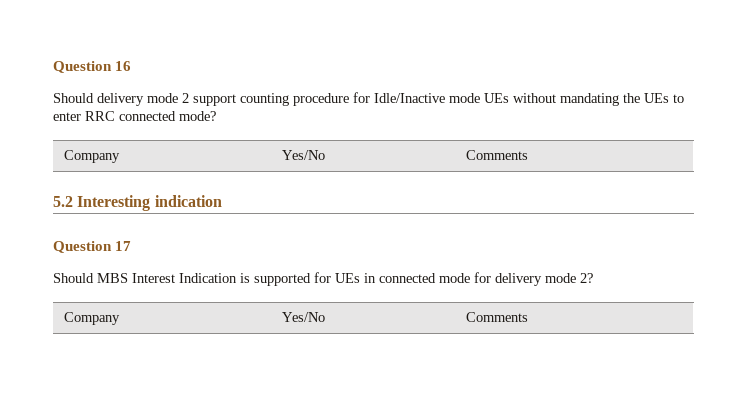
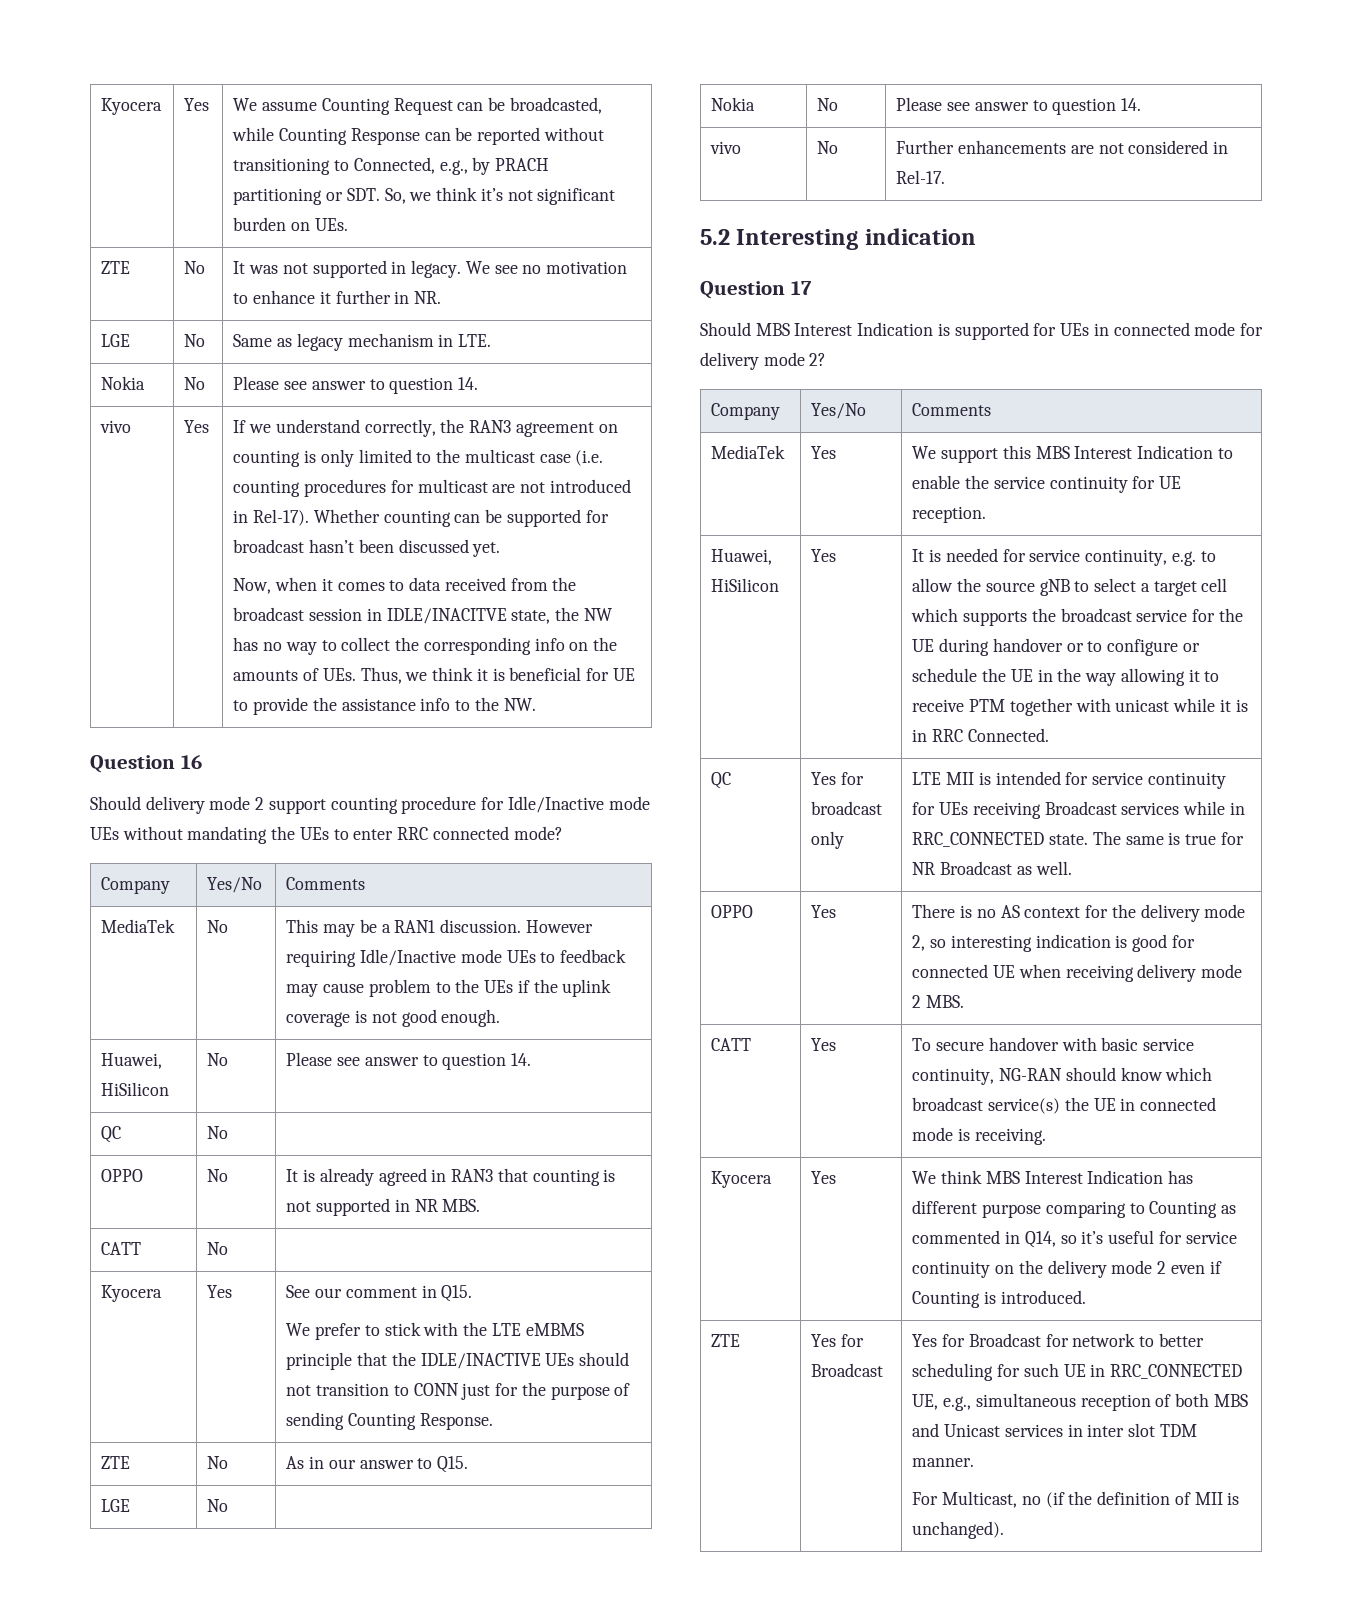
+ Kyocera | Yes | We assume Counting Request can be broadcasted, while Counting Response can be reported without transitioning to Connected, e.g., by PRACH partitioning or SDT. So, we think it’s not significant burden on UEs.
+ ZTE | No | It was not supported in legacy. We see no motivation to enhance it further in NR.
+ LGE | No | Same as legacy mechanism in LTE.
+ Nokia | No | Please see answer to question 14.
+ vivo | Yes | If we understand correctly, the RAN3 agreement on counting is only limited to the multicast case (i.e. counting procedures for multicast are not introduced in Rel-17). Whether counting can be supported for broadcast hasn’t been discussed yet.
+ Now, when it comes to data received from the broadcast session in IDLE/INACITVE state, the NW has no way to collect the corresponding info on the amounts of UEs. Thus, we think it is beneficial for UE to provide the assistance info to the NW.
+ MediaTek | No | This may be a RAN1 discussion. However requiring Idle/Inactive mode UEs to feedback may cause problem to the UEs if the uplink coverage is not good enough.
+ Huawei, HiSilicon | No | Please see answer to question 14.
+ QC | No |
+ OPPO | No | It is already agreed in RAN3 that counting is not supported in NR MBS.
+ CATT | No |
+ Kyocera | Yes | See our comment in Q15.
+ We prefer to stick with the LTE eMBMS principle that the IDLE/INACTIVE UEs should not transition to CONN just for the purpose of sending Counting Response.
+ ZTE | No | As in our answer to Q15.
+ LGE | No |
+ Nokia | No | Please see answer to question 14.
+ vivo | No | Further enhancements are not considered in Rel-17.
+ MediaTek | Yes | We support this MBS Interest Indication to enable the service continuity for UE reception.
+ Huawei, HiSilicon | Yes | It is needed for service continuity, e.g. to allow the source gNB to select a target cell which supports the broadcast service for the UE during handover or to configure or schedule the UE in the way allowing it to receive PTM together with unicast while it is in RRC Connected.
+ QC | Yes for broadcast only | LTE MII is intended for service continuity for UEs receiving Broadcast services while in RRC_CONNECTED state. The same is true for NR Broadcast as well.
+ OPPO | Yes | There is no AS context for the delivery mode 2, so interesting indication is good for connected UE when receiving delivery mode 2 MBS.
+ CATT | Yes | To secure handover with basic service continuity, NG-RAN should know which broadcast service(s) the UE in connected mode is receiving.
+ Kyocera | Yes | We think MBS Interest Indication has different purpose comparing to Counting as commented in Q14, so it’s useful for service continuity on the delivery mode 2 even if Counting is introduced.
+ ZTE | Yes for Broadcast | Yes for Broadcast for network to better scheduling for such UE in RRC_CONNECTED UE, e.g., simultaneous reception of both MBS and Unicast services in inter slot TDM manner.
+ For Multicast, no (if the definition of MII is unchanged).

